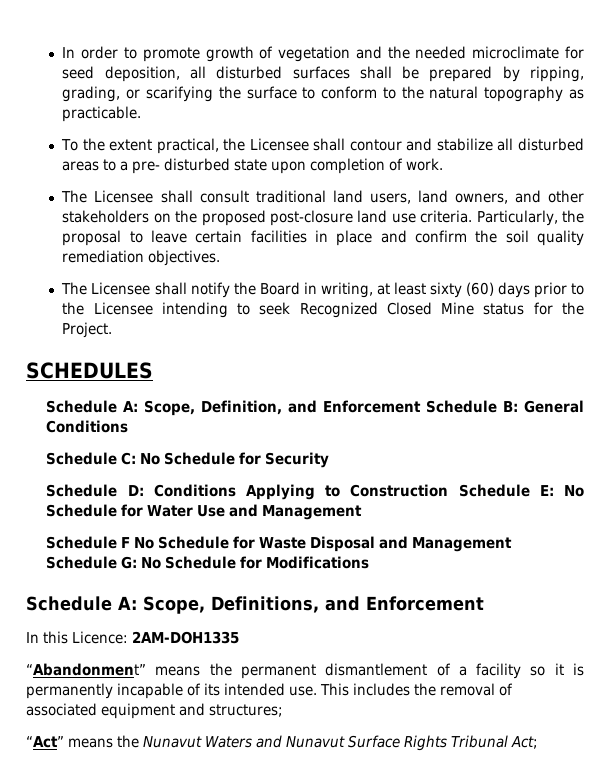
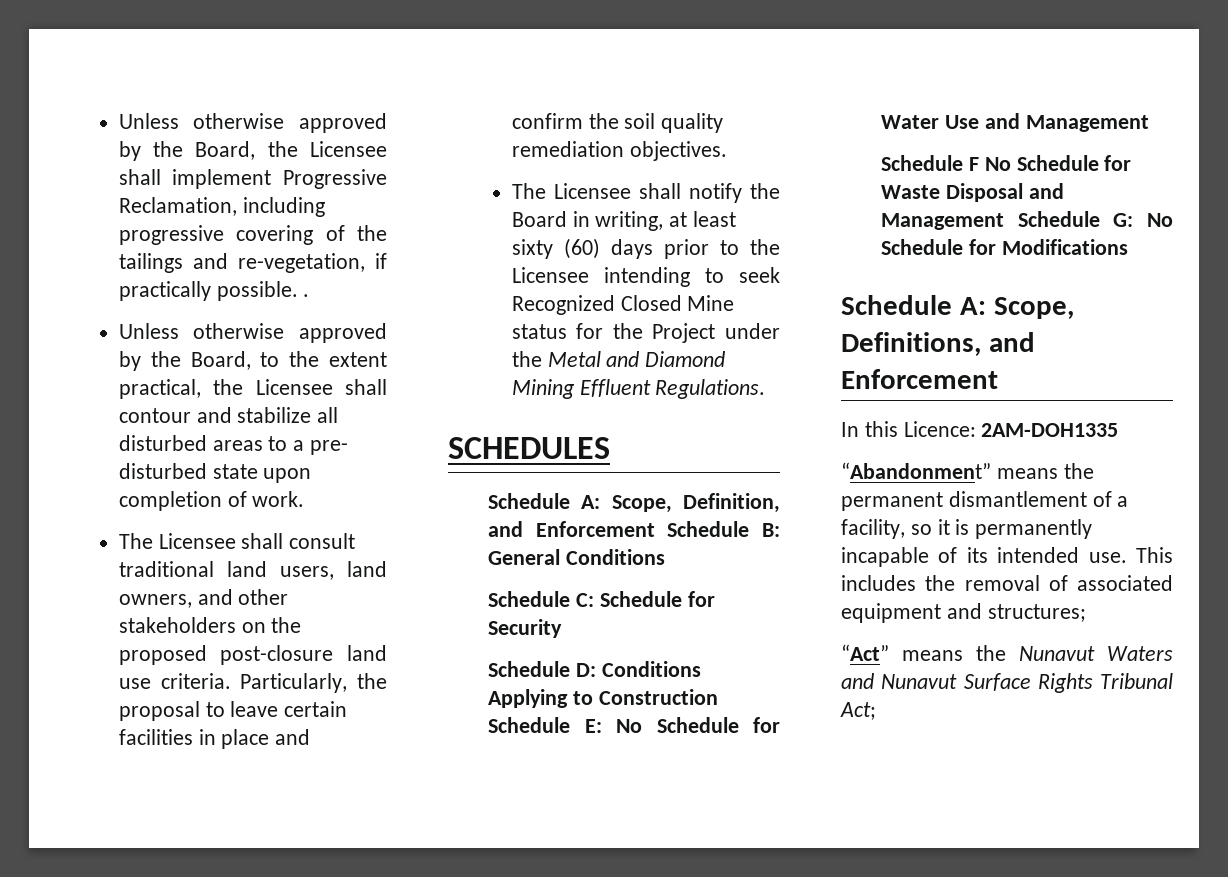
- In order to promote growth of vegetation and the needed microclimate for seed deposition, all disturbed surfaces shall be prepared by ripping, grading, or scarifying the surface to conform to the natural topography as practicable.
- To the extent practical, the Licensee shall contour and stabilize all disturbed areas to a pre- disturbed state upon completion of work.
+ Unless otherwise approved by the Board, the Licensee shall implement Progressive Reclamation, including progressive covering of the tailings and re-vegetation, if practically possible. .
+ Unless otherwise approved by the Board, to the extent practical, the Licensee shall contour and stabilize all disturbed areas to a pre- disturbed state upon completion of work.
- The Licensee shall notify the Board in writing, at least sixty (60) days prior to the Licensee intending to seek Recognized Closed Mine status for the Project.
+ The Licensee shall notify the Board in writing, at least sixty (60) days prior to the Licensee intending to seek Recognized Closed Mine status for the Project under the Metal and Diamond Mining Effluent Regulations.
- Schedule C: No Schedule for Security
+ Schedule C: Schedule for Security
- “Abandonment” means the permanent dismantlement of a facility so it is permanently incapable of its intended use.
+ “Abandonment” means the permanent dismantlement of a facility, so it is permanently incapable of its intended use.

